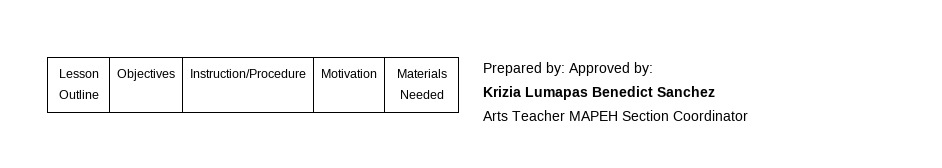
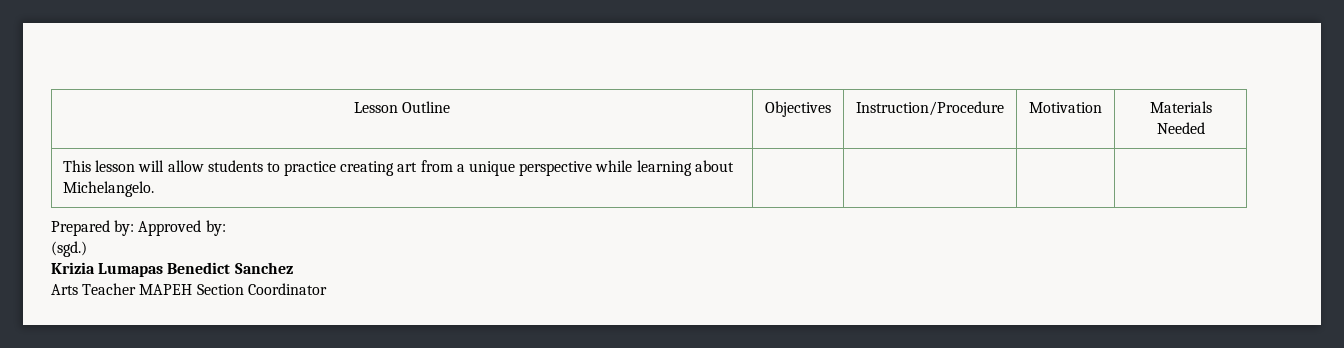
+ This lesson will allow students to practice creating art from a unique perspective while learning about Michelangelo. | | | |
+ (sgd.)

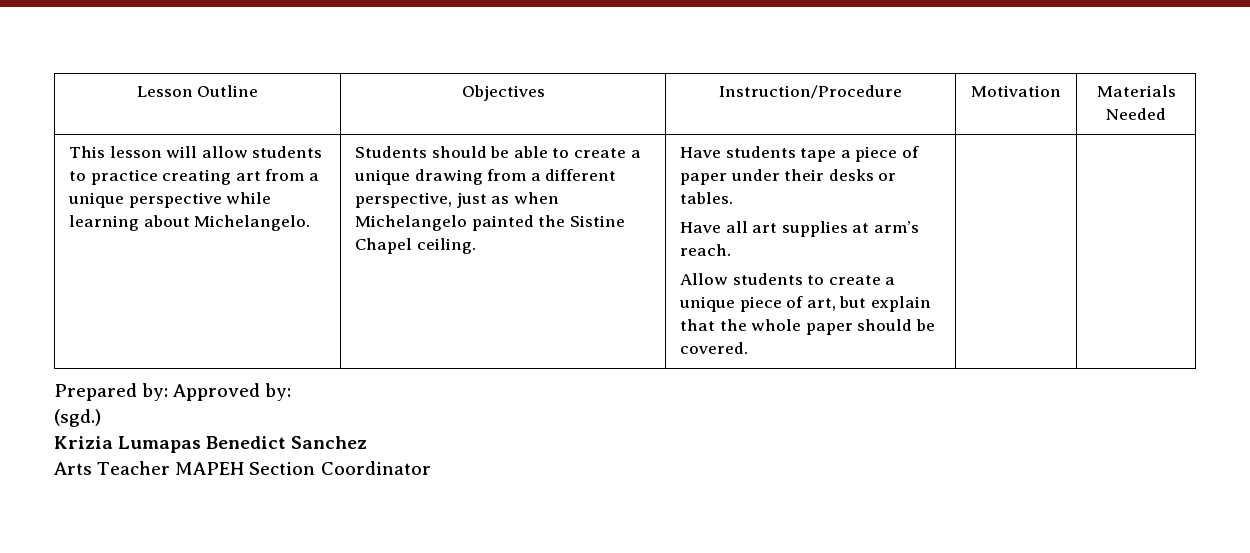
+ Students should be able to create a unique drawing from a different perspective, just as when Michelangelo painted the Sistine Chapel ceiling. | Have students tape a piece of paper under their desks or tables.
+ Have all art supplies at arm’s reach.
+ Allow students to create a unique piece of art, but explain that the whole paper should be covered.

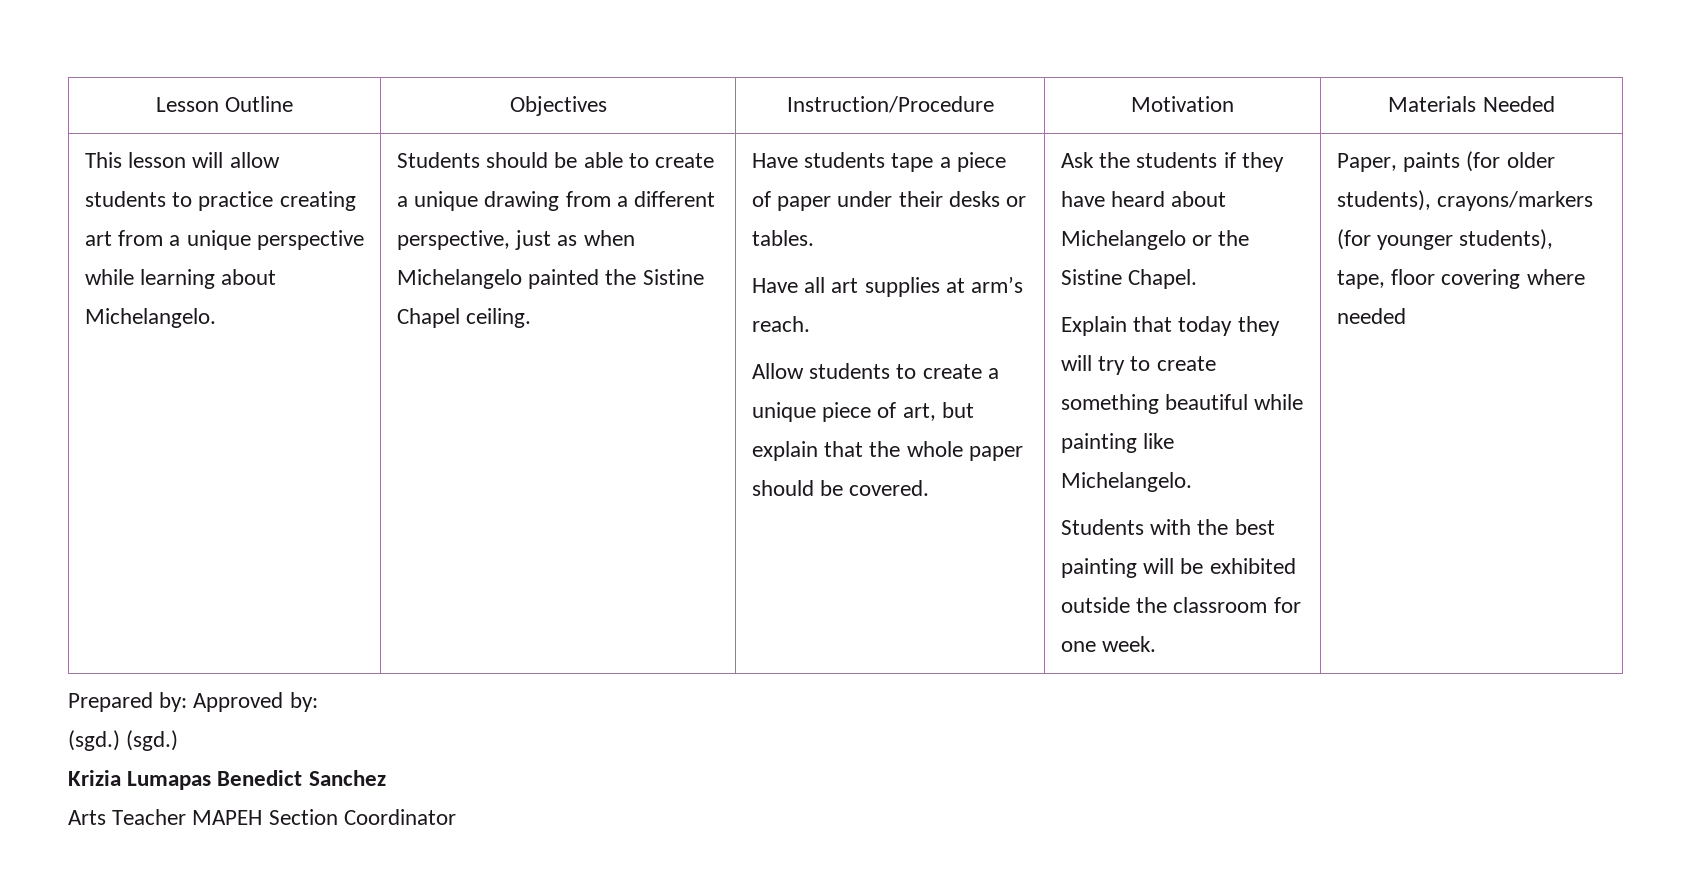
+ Ask the students if they have heard about Michelangelo or the Sistine Chapel.
+ Explain that today they will try to create something beautiful while painting like Michelangelo.
+ Students with the best painting will be exhibited outside the classroom for one week. | Paper, paints (for older students), crayons/markers (for younger students), tape, floor covering where needed
- (sgd.)
+ (sgd.) (sgd.)

